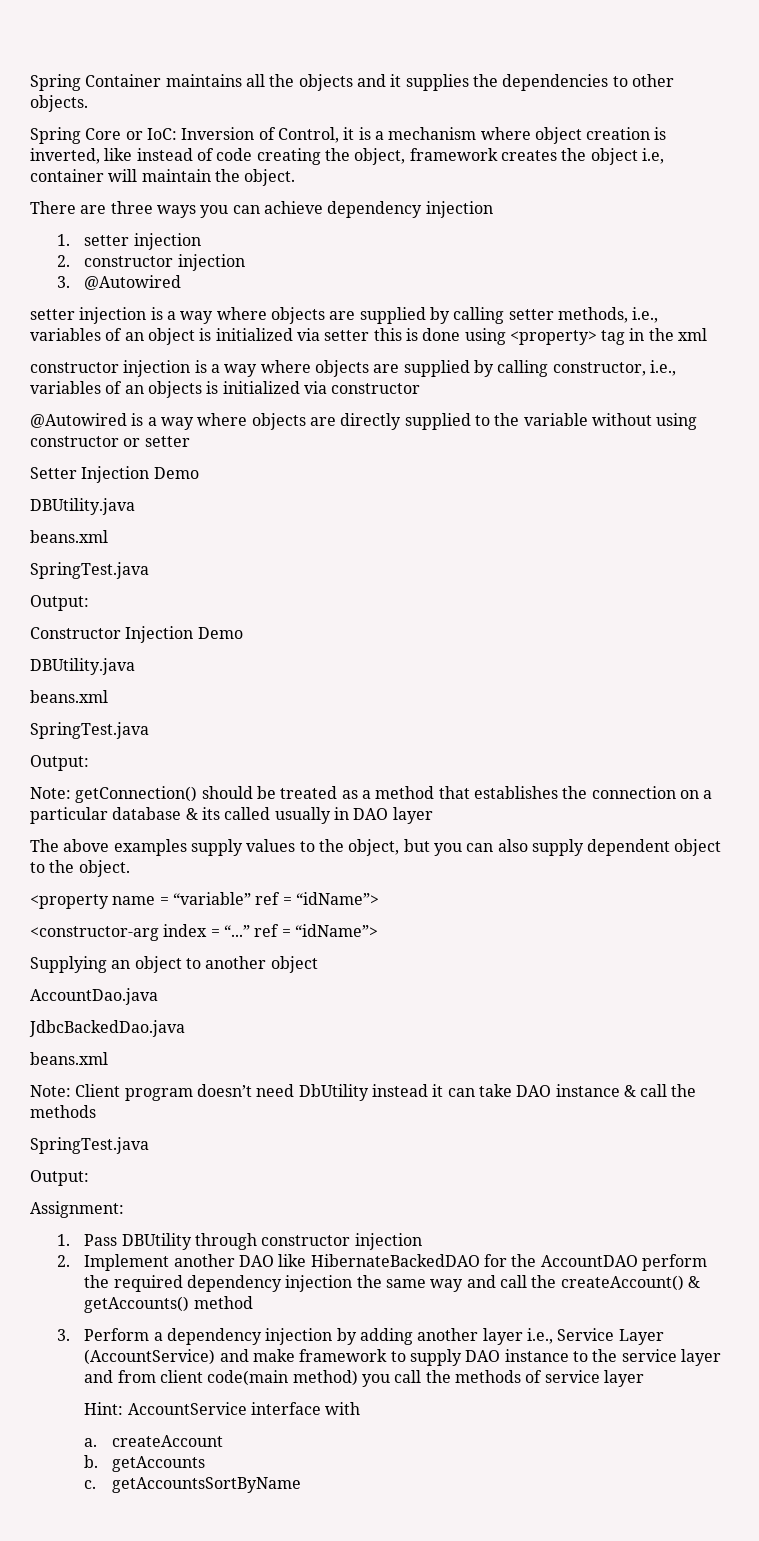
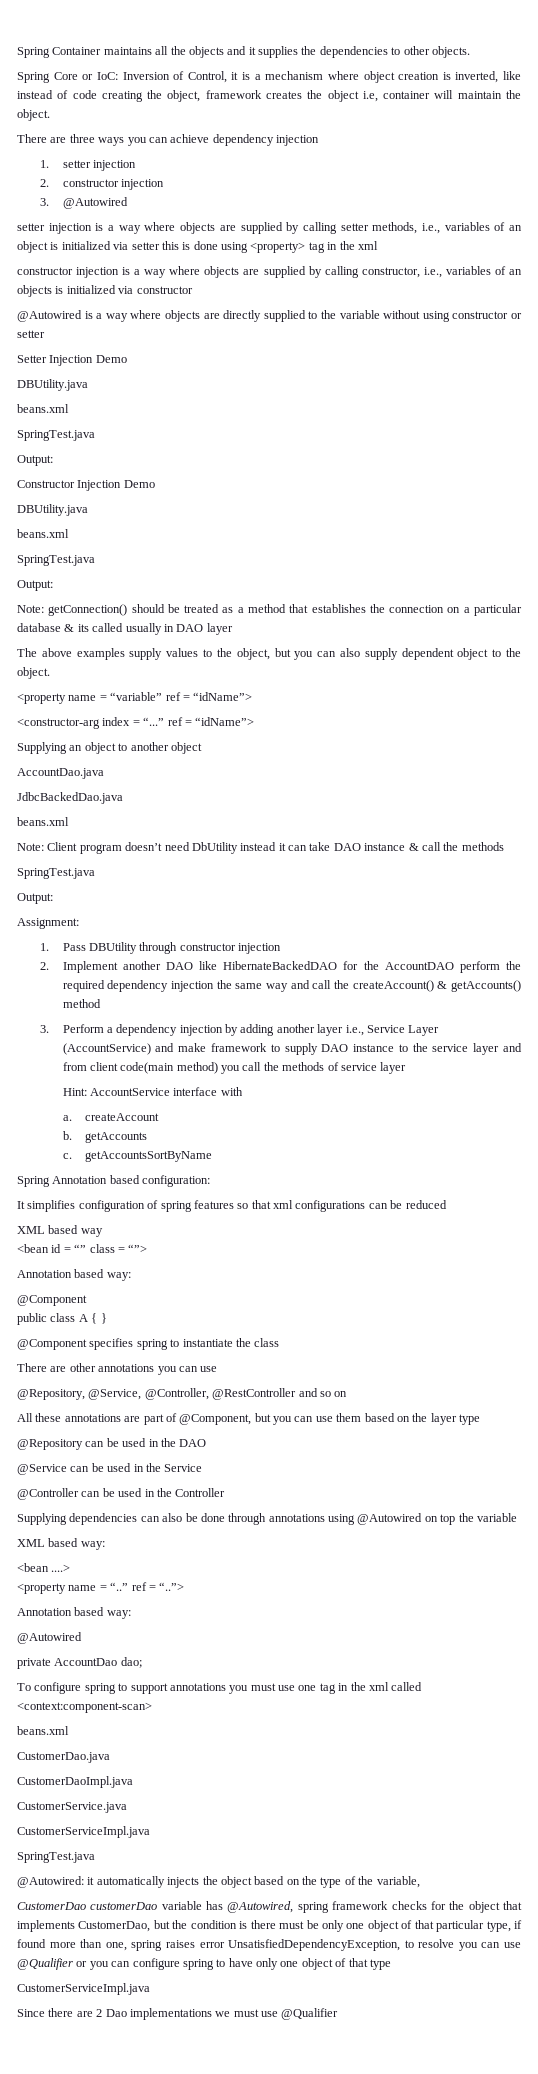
+ Spring Annotation based configuration:
+ It simplifies configuration of spring features so that xml configurations can be reduced
+ XML based way
+ <bean id = “” class = “”>
+ Annotation based way:
+ @Component
+ public class A { }
+ @Component specifies spring to instantiate the class
+ There are other annotations you can use
+ @Repository, @Service, @Controller, @RestController and so on
+ All these annotations are part of @Component, but you can use them based on the layer type
+ @Repository can be used in the DAO
+ @Service can be used in the Service
+ @Controller can be used in the Controller
+ Supplying dependencies can also be done through annotations using @Autowired on top the variable
+ XML based way:
+ <bean ....>
+ <property name = “..” ref = “..”>
+ Annotation based way:
+ @Autowired
+ private AccountDao dao;
+ To configure spring to support annotations you must use one tag in the xml called <context:component-scan>
+ beans.xml
+ CustomerDao.java
+ CustomerDaoImpl.java
+ CustomerService.java
+ CustomerServiceImpl.java
+ SpringTest.java
+ @Autowired: it automatically injects the object based on the type of the variable,
+ CustomerDao customerDao variable has @Autowired, spring framework checks for the object that implements CustomerDao, but the condition is there must be only one object of that particular type, if found more than one, spring raises error UnsatisfiedDependencyException, to resolve you can use @Qualifier or you can configure spring to have only one object of that type
+ CustomerServiceImpl.java
+ Since there are 2 Dao implementations we must use @Qualifier

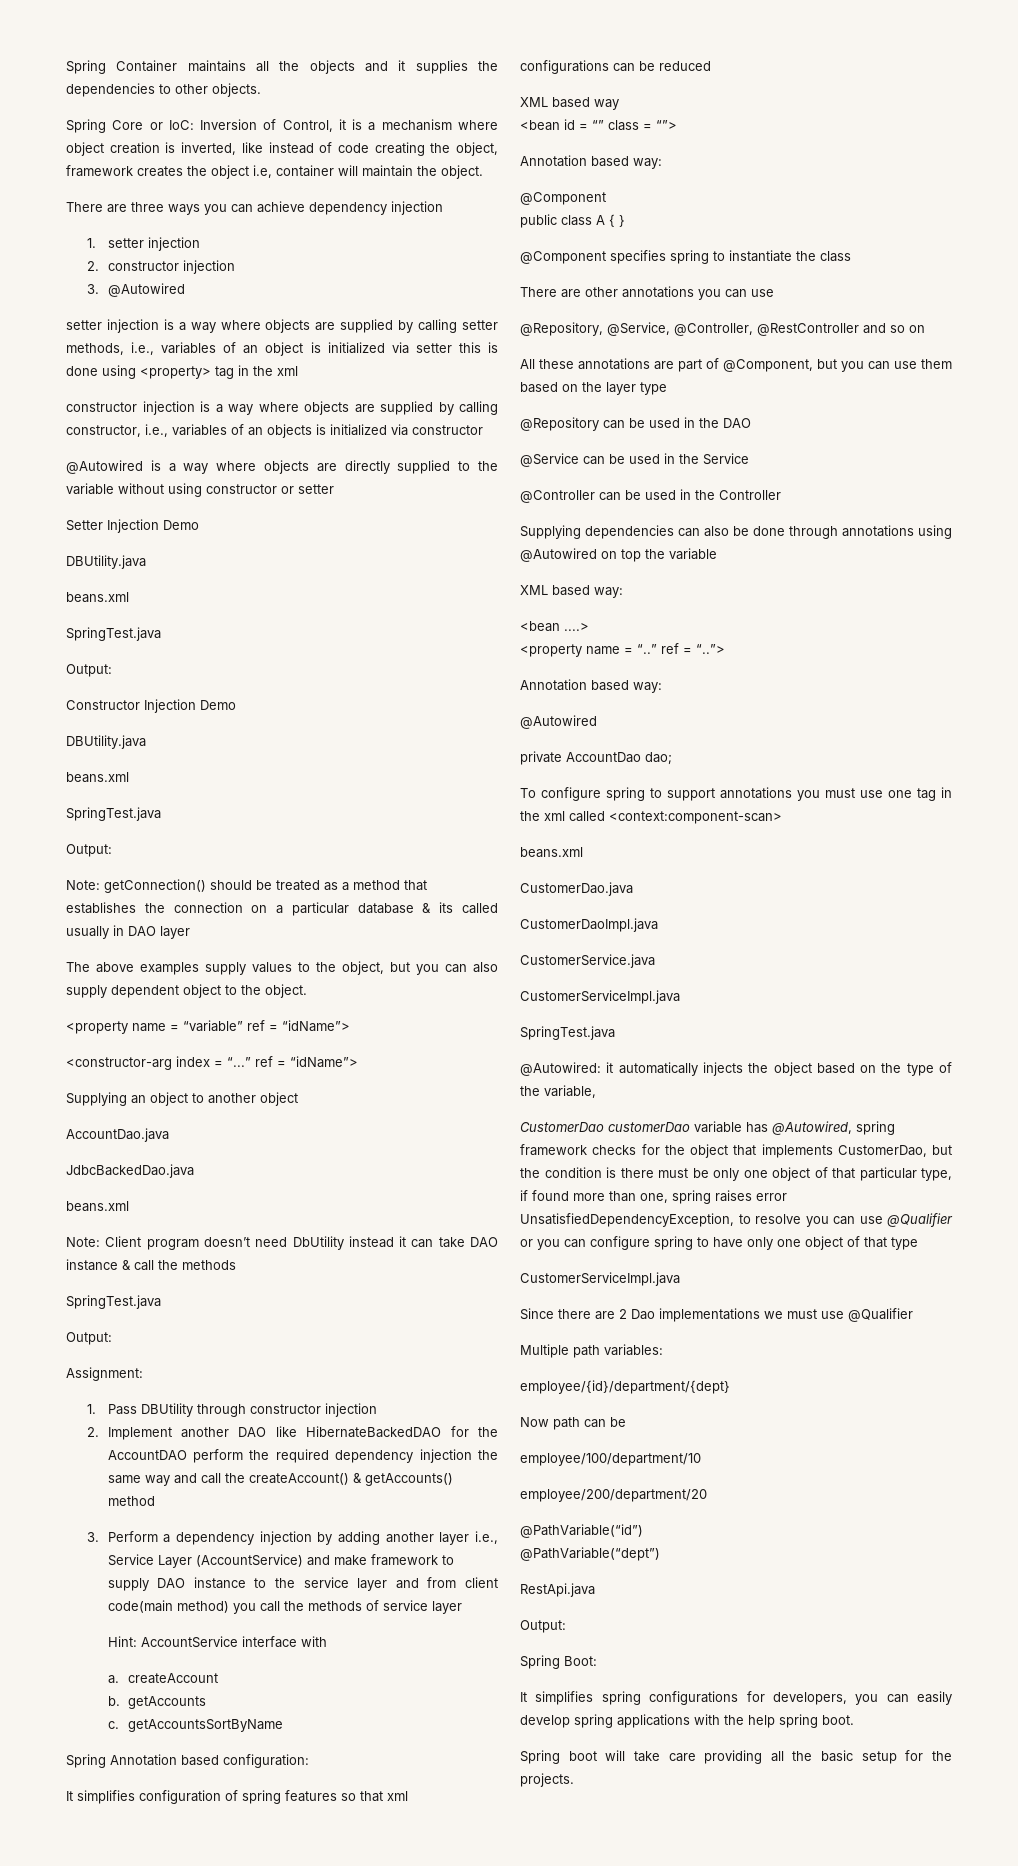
+ Multiple path variables:
+ employee/{id}/department/{dept}
+ Now path can be
+ employee/100/department/10
+ employee/200/department/20
+ @PathVariable(“id”)
+ @PathVariable(“dept”)
+ RestApi.java
+ Output:
+ Spring Boot:
+ It simplifies spring configurations for developers, you can easily develop spring applications with the help spring boot.
+ Spring boot will take care providing all the basic setup for the projects.

